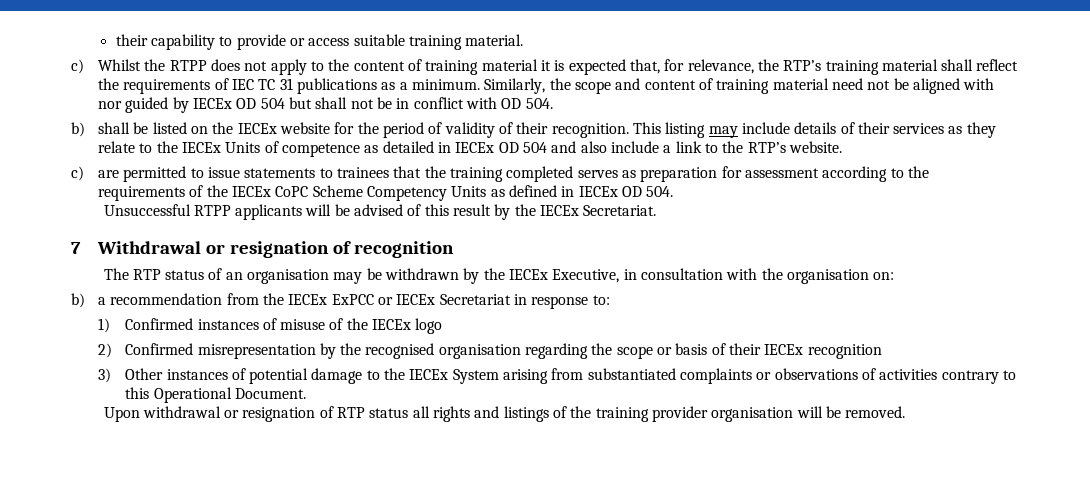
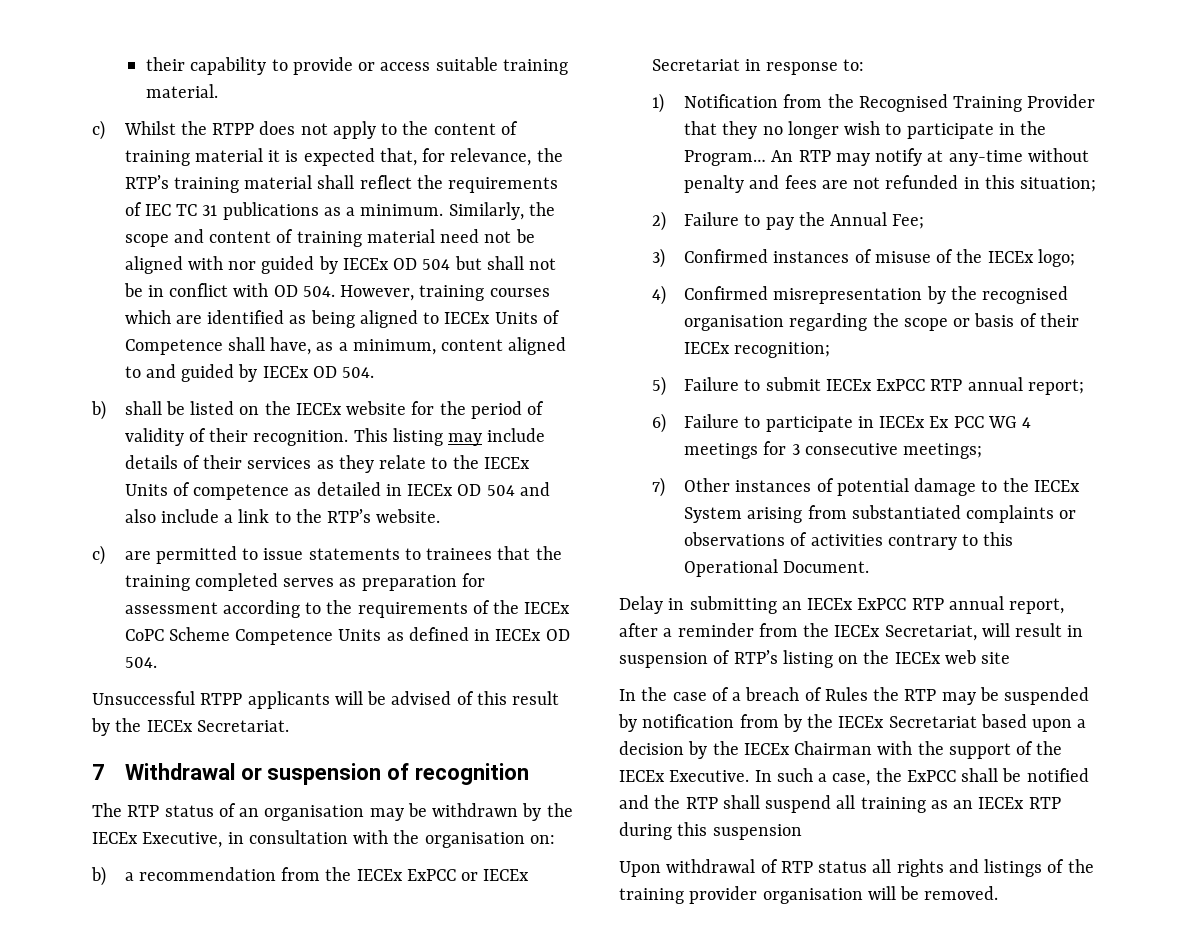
- Similarly, the scope and content of training material need not be aligned with nor guided by IECEx OD 504 but shall not be in conflict with OD 504.
+ Similarly, the scope and content of training material need not be aligned with nor guided by IECEx OD 504 but shall not be in conflict with OD 504. However, training courses which are identified as being aligned to IECEx Units of Competence shall have, as a minimum, content aligned to and guided by IECEx OD 504.
- c) are permitted to issue statements to trainees that the training completed serves as preparation for assessment according to the requirements of the IECEx CoPC Scheme Competency Units as defined in IECEx OD 504.
+ c) are permitted to issue statements to trainees that the training completed serves as preparation for assessment according to the requirements of the IECEx CoPC Scheme Competence Units as defined in IECEx OD 504.
- 7 Withdrawal or resignation of recognition
+ 7 Withdrawal or suspension of recognition
- 1) Confirmed instances of misuse of the IECEx logo
- 2) Confirmed misrepresentation by the recognised organisation regarding the scope or basis of their IECEx recognition
- 3) Other instances of potential damage to the IECEx System arising from substantiated complaints or observations of activities contrary to this Operational Document.
+ 1) Notification from the Recognised Training Provider that they no longer wish to participate in the Program… An RTP may notify at any-time without penalty and fees are not refunded in this situation;
+ 2) Failure to pay the Annual Fee;
+ 3) Confirmed instances of misuse of the IECEx logo;
+ 4) Confirmed misrepresentation by the recognised organisation regarding the scope or basis of their IECEx recognition;
+ 5) Failure to submit IECEx ExPCC RTP annual report;
+ 6) Failure to participate in IECEx Ex PCC WG 4 meetings for 3 consecutive meetings;
+ 7) Other instances of potential damage to the IECEx System arising from substantiated complaints or observations of activities contrary to this Operational Document.
+ Delay in submitting an IECEx ExPCC RTP annual report, after a reminder from the IECEx Secretariat, will result in suspension of RTP’s listing on the IECEx web site
+ In the case of a breach of Rules the RTP may be suspended by notification from by the IECEx Secretariat based upon a decision by the IECEx Chairman with the support of the IECEx Executive. In such a case, the ExPCC shall be notified and the RTP shall suspend all training as an IECEx RTP during this suspension
- Upon withdrawal or resignation of RTP status all rights and listings of the training provider organisation will be removed.
+ Upon withdrawal of RTP status all rights and listings of the training provider organisation will be removed.

